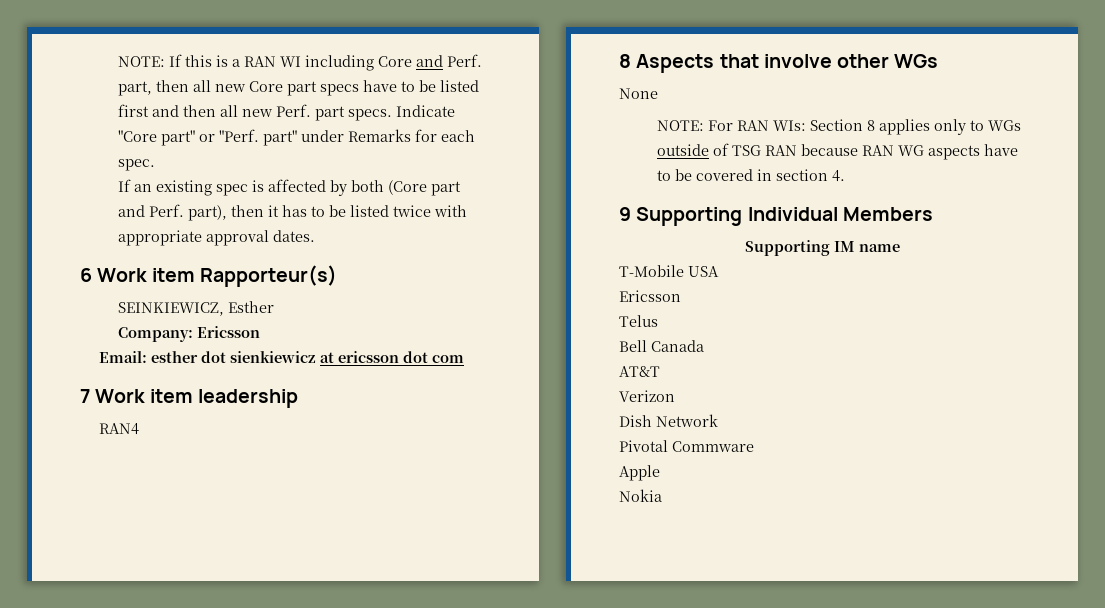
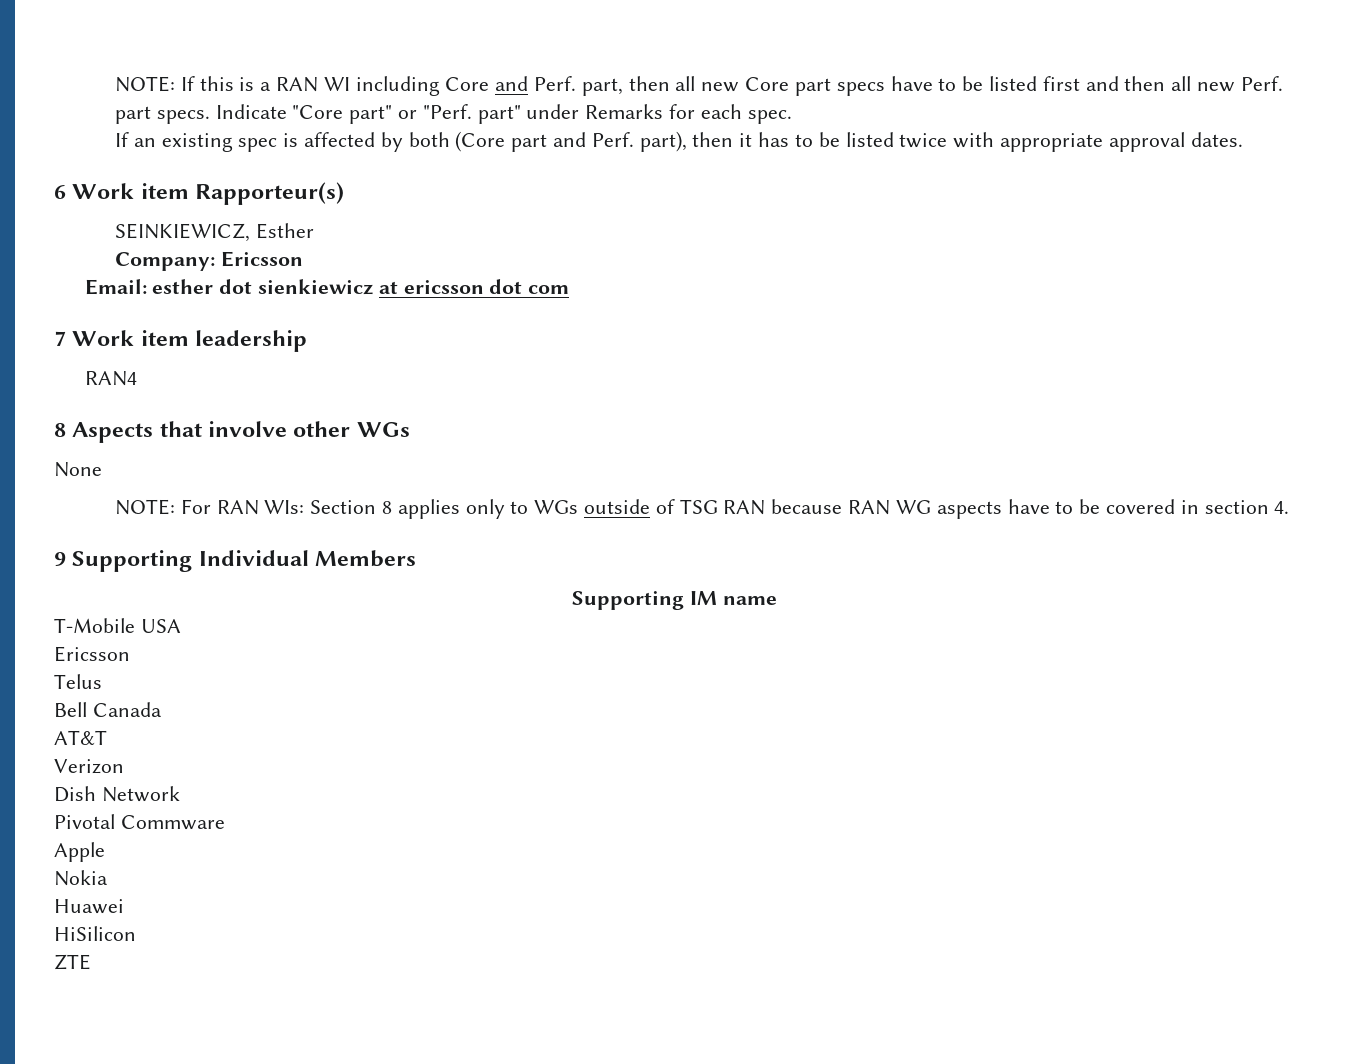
+ Huawei
+ HiSilicon
+ ZTE

